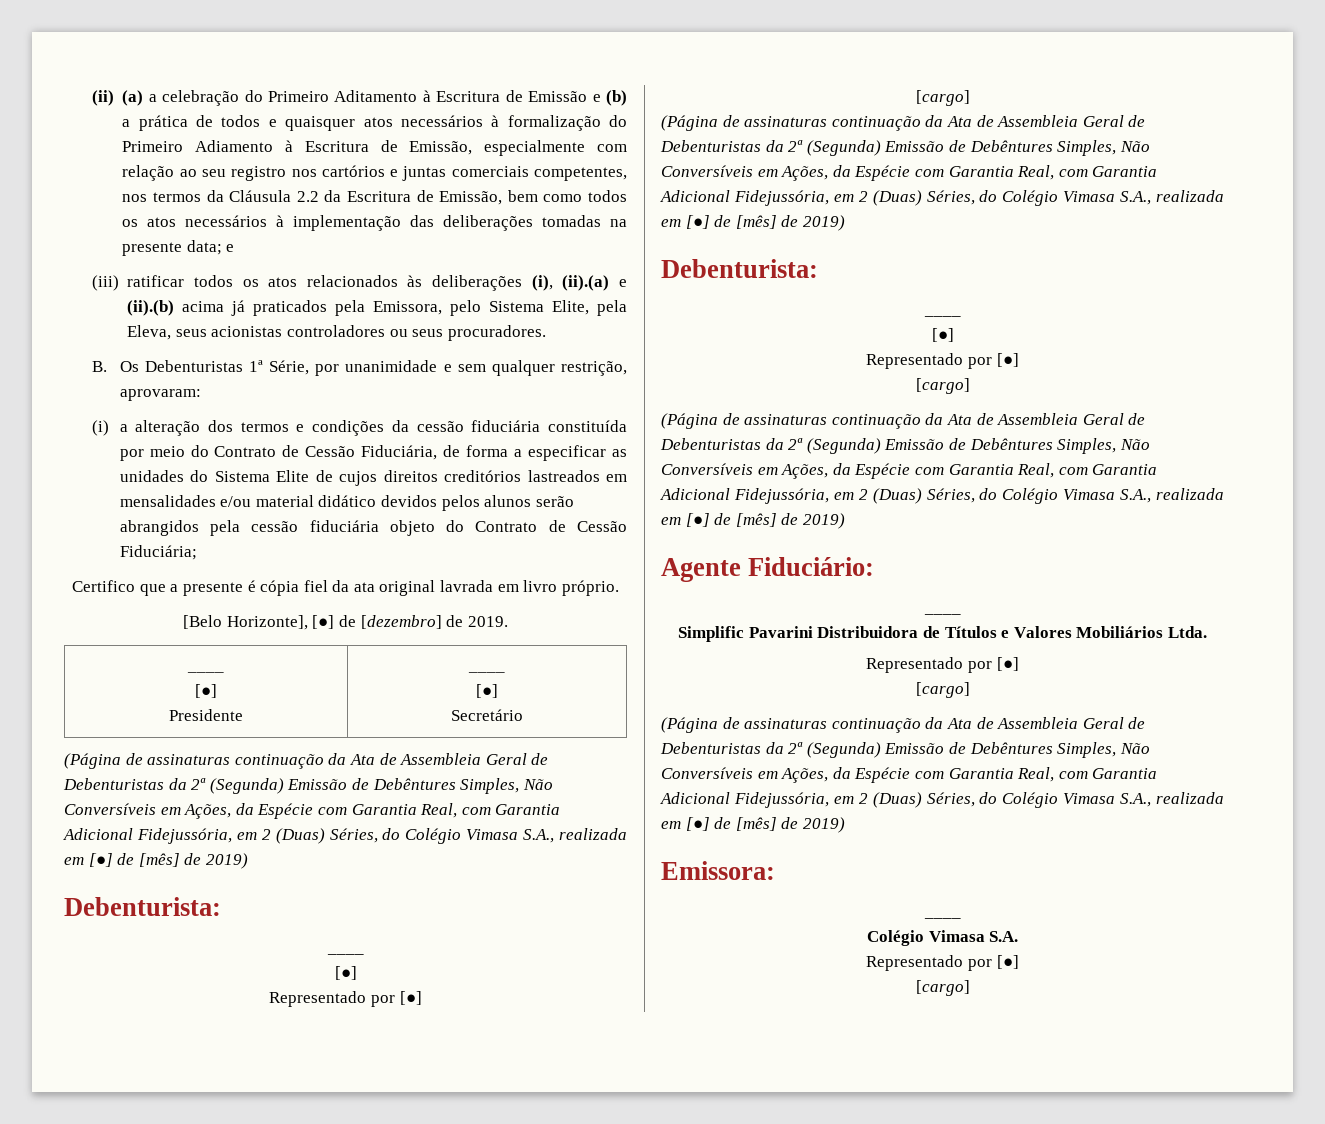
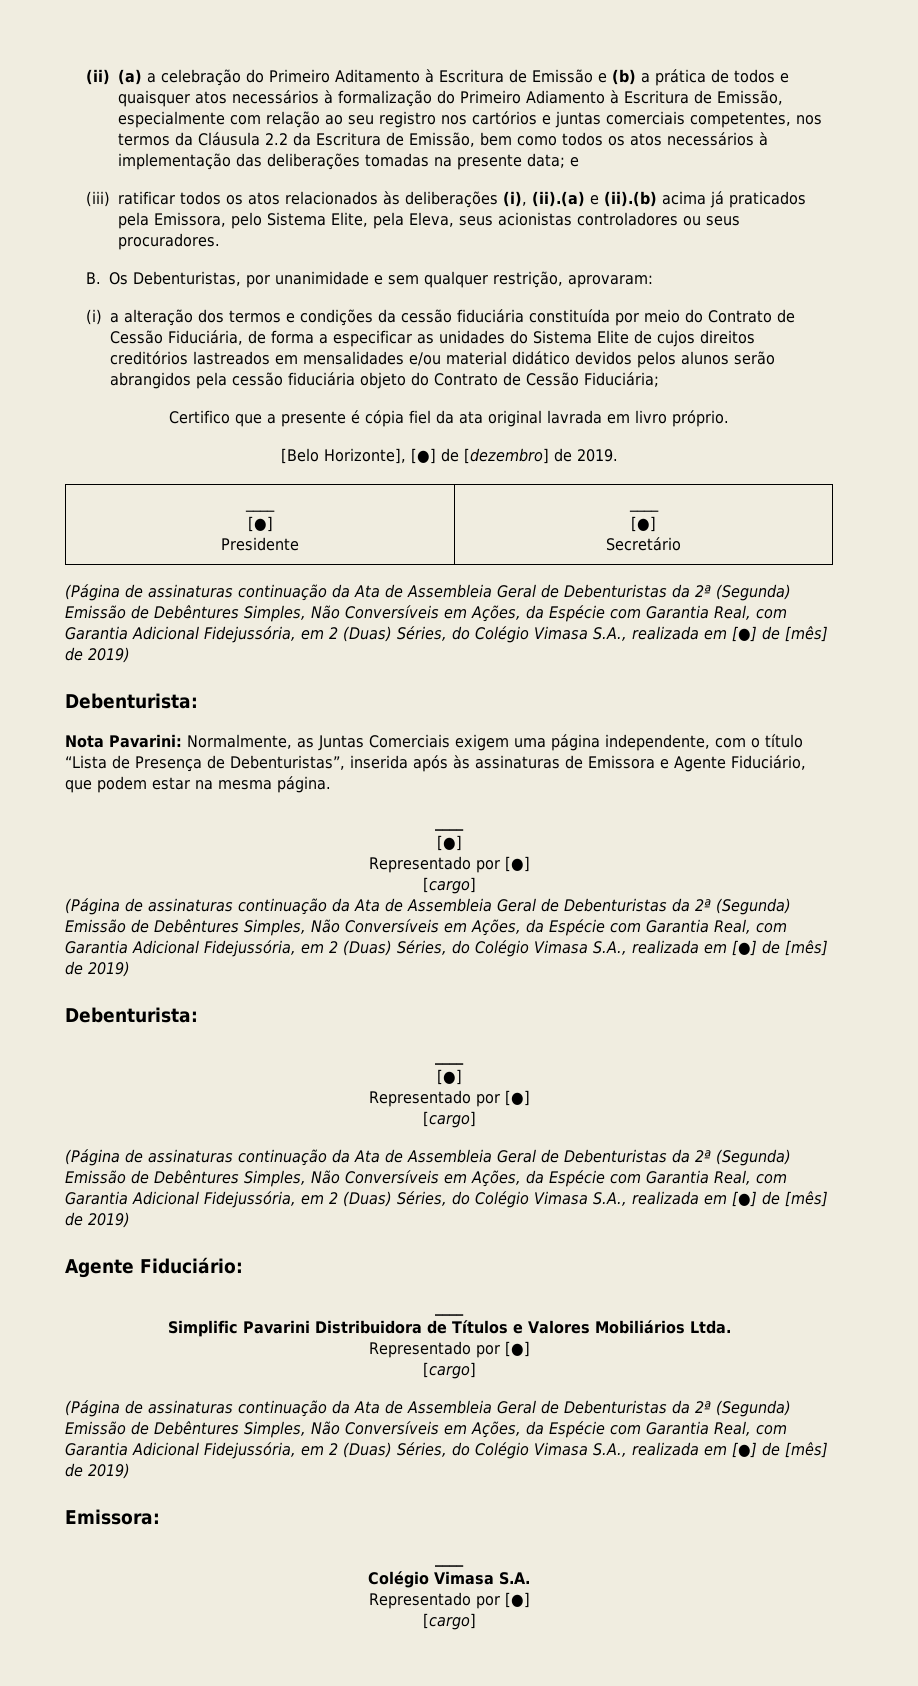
- B. Os Debenturistas 1ª Série, por unanimidade e sem qualquer restrição, aprovaram:
+ B. Os Debenturistas, por unanimidade e sem qualquer restrição, aprovaram:
+ Nota Pavarini: Normalmente, as Juntas Comerciais exigem uma página independente, com o título “Lista de Presença de Debenturistas”, inserida após às assinaturas de Emissora e Agente Fiduciário, que podem estar na mesma página.

